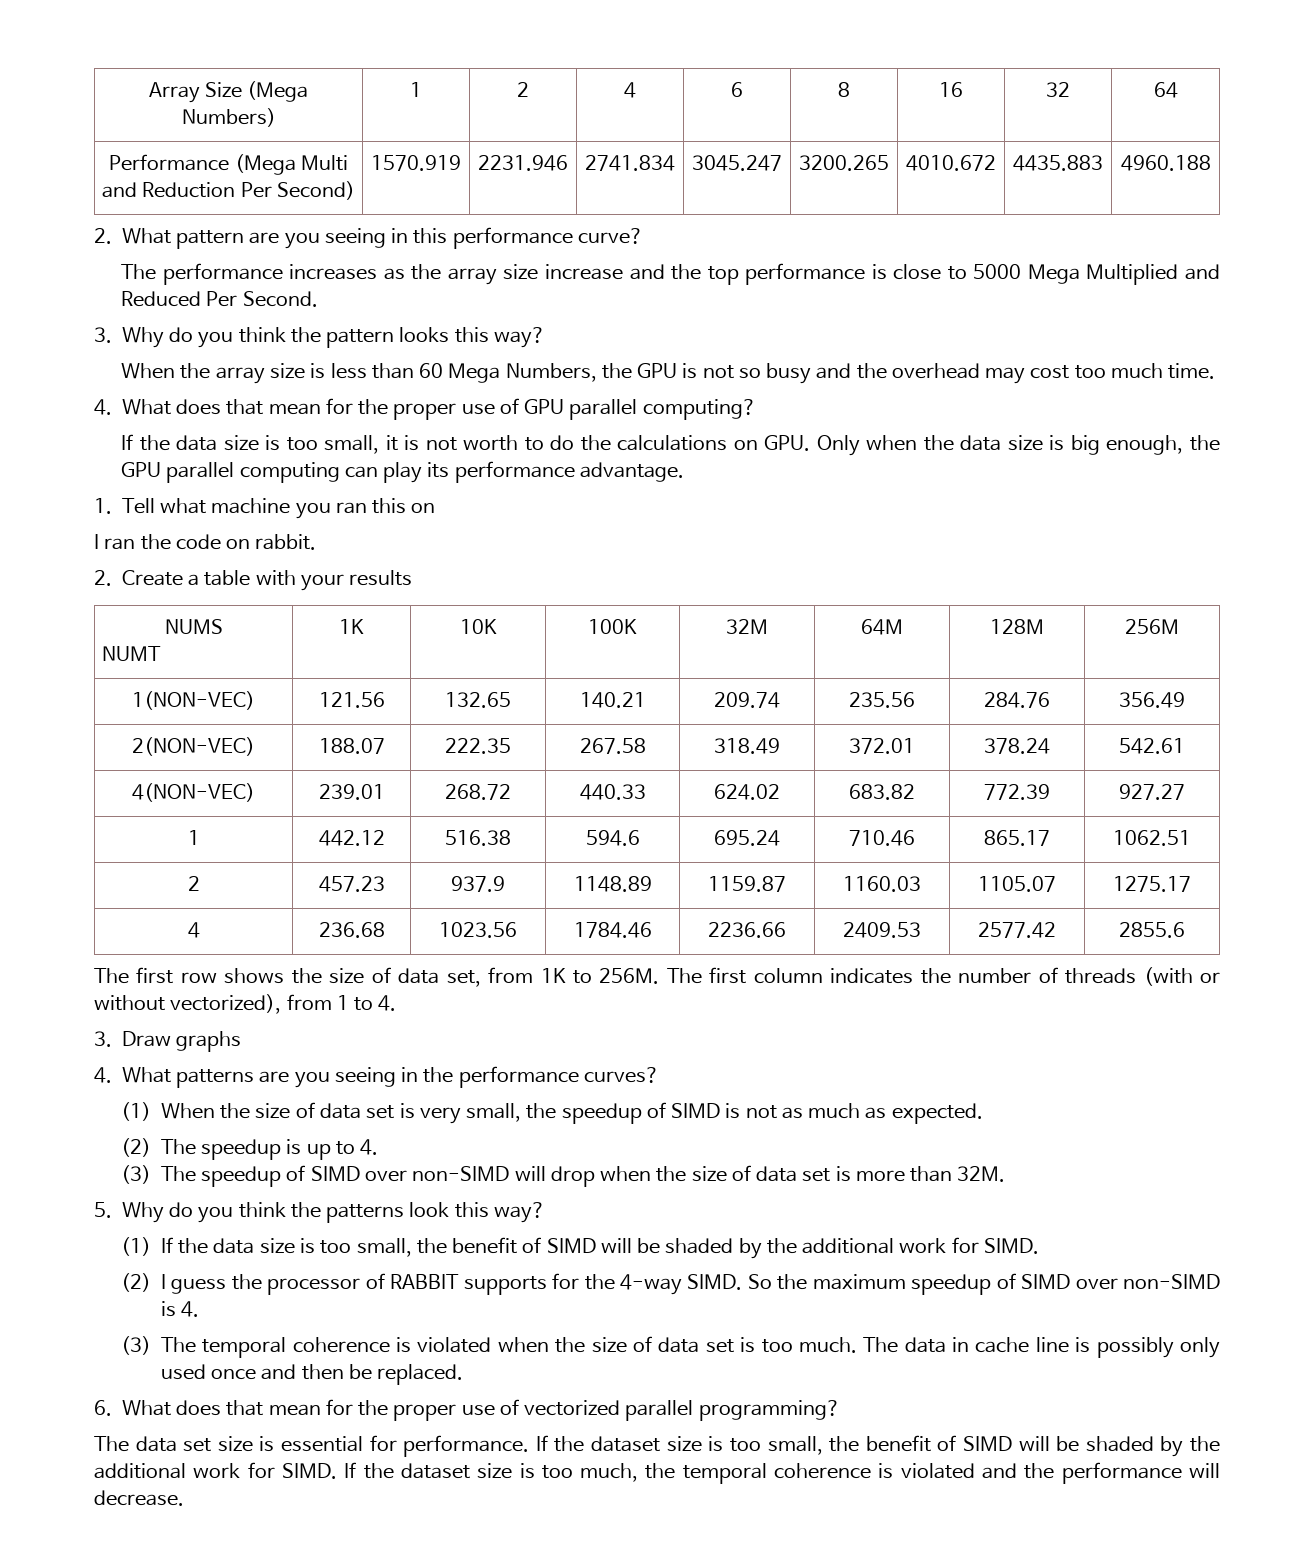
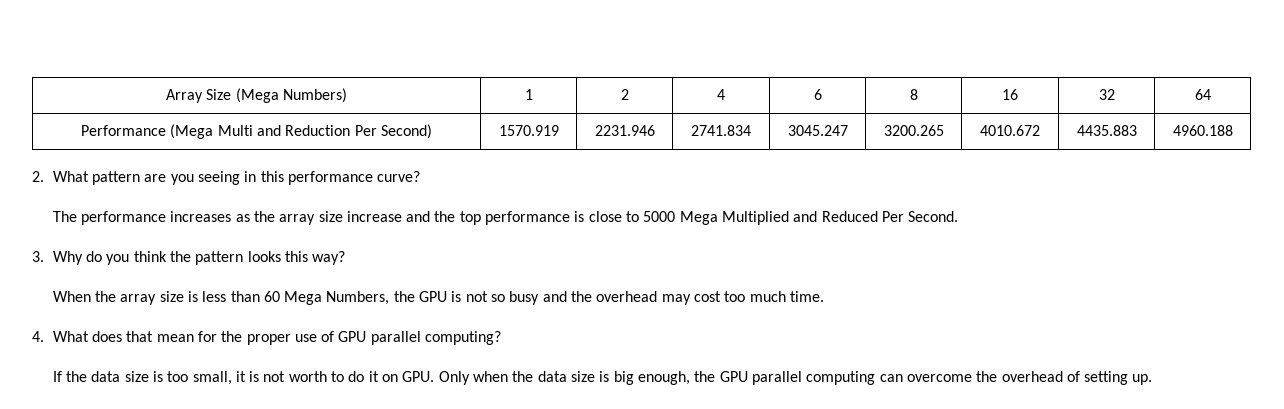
- If the data size is too small, it is not worth to do the calculations on GPU. Only when the data size is big enough, the GPU parallel computing can play its performance advantage.
- 1. Tell what machine you ran this on
- I ran the code on rabbit.
- 2. Create a table with your results
- NUMS
- NUMT | 1K | 10K | 100K | 32M | 64M | 128M | 256M
- 1(NON-VEC) | 121.56 | 132.65 | 140.21 | 209.74 | 235.56 | 284.76 | 356.49
- 2(NON-VEC) | 188.07 | 222.35 | 267.58 | 318.49 | 372.01 | 378.24 | 542.61
- 4(NON-VEC) | 239.01 | 268.72 | 440.33 | 624.02 | 683.82 | 772.39 | 927.27
- 1 | 442.12 | 516.38 | 594.6 | 695.24 | 710.46 | 865.17 | 1062.51
- 2 | 457.23 | 937.9 | 1148.89 | 1159.87 | 1160.03 | 1105.07 | 1275.17
- 4 | 236.68 | 1023.56 | 1784.46 | 2236.66 | 2409.53 | 2577.42 | 2855.6
- The first row shows the size of data set, from 1K to 256M. The first column indicates the number of threads (with or without vectorized), from 1 to 4.
- 3. Draw graphs
- 4. What patterns are you seeing in the performance curves?
- (1) When the size of data set is very small, the speedup of SIMD is not as much as expected.
- (2) The speedup is up to 4.
- (3) The speedup of SIMD over non-SIMD will drop when the size of data set is more than 32M.
- 5. Why do you think the patterns look this way?
- (1) If the data size is too small, the benefit of SIMD will be shaded by the additional work for SIMD.
- (2) I guess the processor of RABBIT supports for the 4-way SIMD. So the maximum speedup of SIMD over non-SIMD is 4.
- (3) The temporal coherence is violated when the size of data set is too much. The data in cache line is possibly only used once and then be replaced.
- 6. What does that mean for the proper use of vectorized parallel programming?
- The data set size is essential for performance. If the dataset size is too small, the benefit of SIMD will be shaded by the additional work for SIMD. If the dataset size is too much, the temporal coherence is violated and the performance will decrease.
+ If the data size is too small, it is not worth to do it on GPU. Only when the data size is big enough, the GPU parallel computing can overcome the overhead of setting up.

